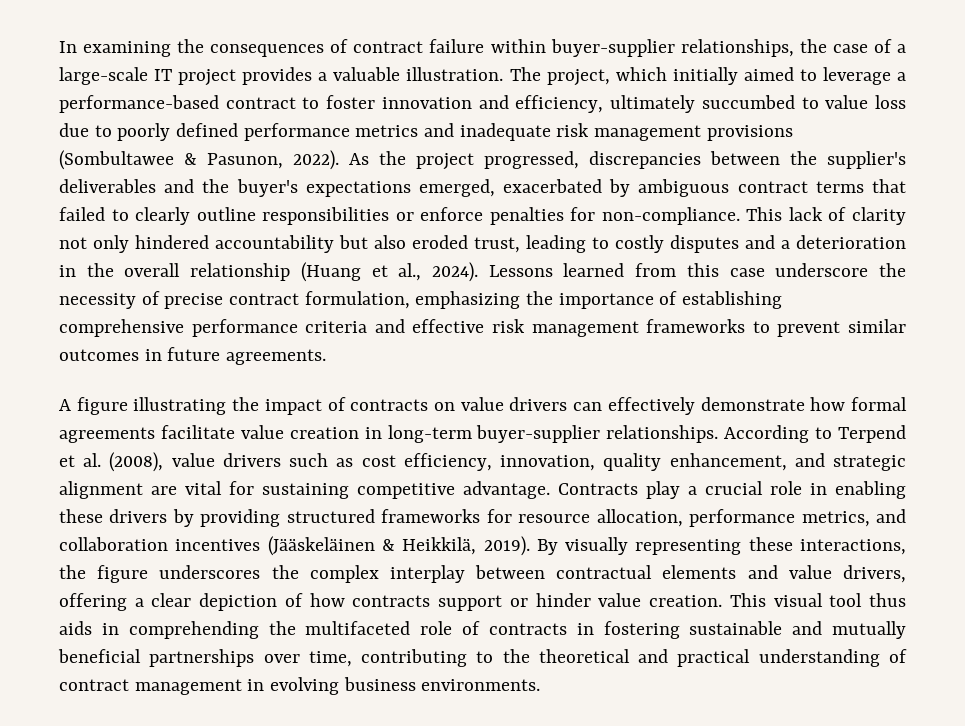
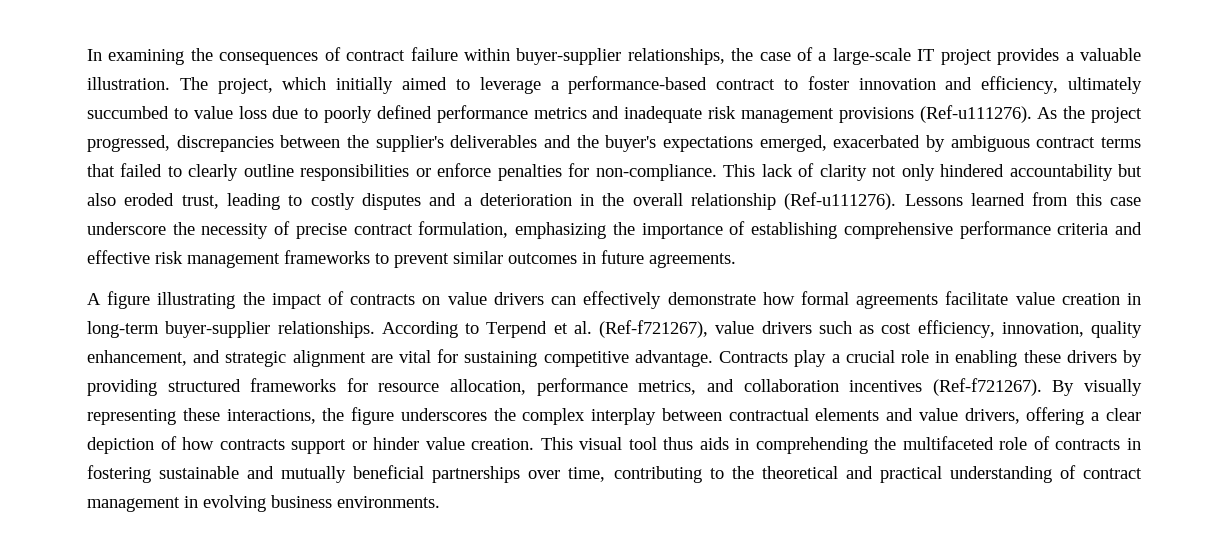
- The project, which initially aimed to leverage a performance-based contract to foster innovation and efficiency, ultimately succumbed to value loss due to poorly defined performance metrics and inadequate risk management provisions (Sombultawee & Pasunon, 2022).
+ The project, which initially aimed to leverage a performance-based contract to foster innovation and efficiency, ultimately succumbed to value loss due to poorly defined performance metrics and inadequate risk management provisions (Ref-u111276).
- This lack of clarity not only hindered accountability but also eroded trust, leading to costly disputes and a deterioration in the overall relationship (Huang et al., 2024).
+ This lack of clarity not only hindered accountability but also eroded trust, leading to costly disputes and a deterioration in the overall relationship (Ref-u111276).
- According to Terpend et al. (2008), value drivers such as cost efficiency, innovation, quality enhancement, and strategic alignment are vital for sustaining competitive advantage.
+ According to Terpend et al. (Ref-f721267), value drivers such as cost efficiency, innovation, quality enhancement, and strategic alignment are vital for sustaining competitive advantage.
- Contracts play a crucial role in enabling these drivers by providing structured frameworks for resource allocation, performance metrics, and collaboration incentives (Jääskeläinen & Heikkilä, 2019).
+ Contracts play a crucial role in enabling these drivers by providing structured frameworks for resource allocation, performance metrics, and collaboration incentives (Ref-f721267).

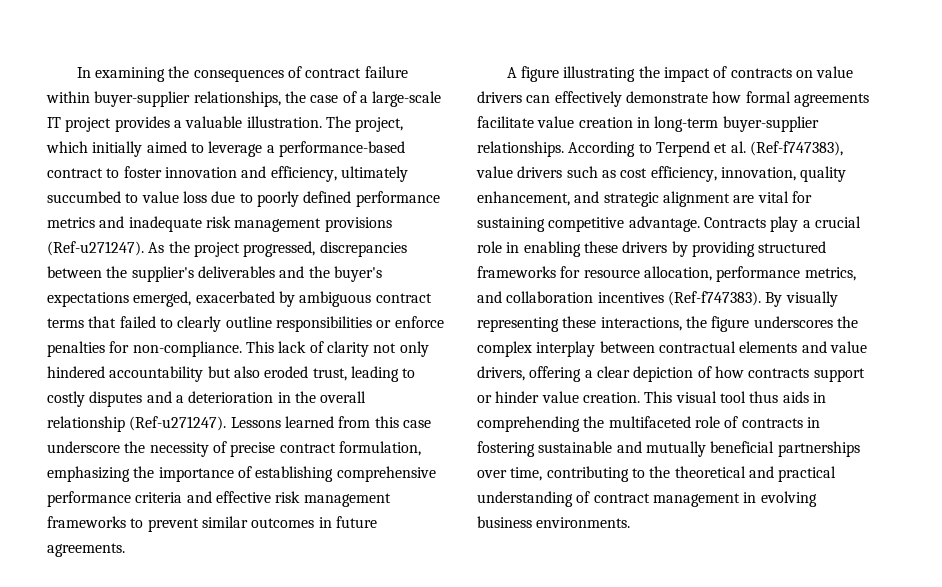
- The project, which initially aimed to leverage a performance-based contract to foster innovation and efficiency, ultimately succumbed to value loss due to poorly defined performance metrics and inadequate risk management provisions (Ref-u111276).
+ The project, which initially aimed to leverage a performance-based contract to foster innovation and efficiency, ultimately succumbed to value loss due to poorly defined performance metrics and inadequate risk management provisions (Ref-u271247).
- This lack of clarity not only hindered accountability but also eroded trust, leading to costly disputes and a deterioration in the overall relationship (Ref-u111276).
+ This lack of clarity not only hindered accountability but also eroded trust, leading to costly disputes and a deterioration in the overall relationship (Ref-u271247).
- According to Terpend et al. (Ref-f721267), value drivers such as cost efficiency, innovation, quality enhancement, and strategic alignment are vital for sustaining competitive advantage.
+ According to Terpend et al. (Ref-f747383), value drivers such as cost efficiency, innovation, quality enhancement, and strategic alignment are vital for sustaining competitive advantage.
- Contracts play a crucial role in enabling these drivers by providing structured frameworks for resource allocation, performance metrics, and collaboration incentives (Ref-f721267).
+ Contracts play a crucial role in enabling these drivers by providing structured frameworks for resource allocation, performance metrics, and collaboration incentives (Ref-f747383).

